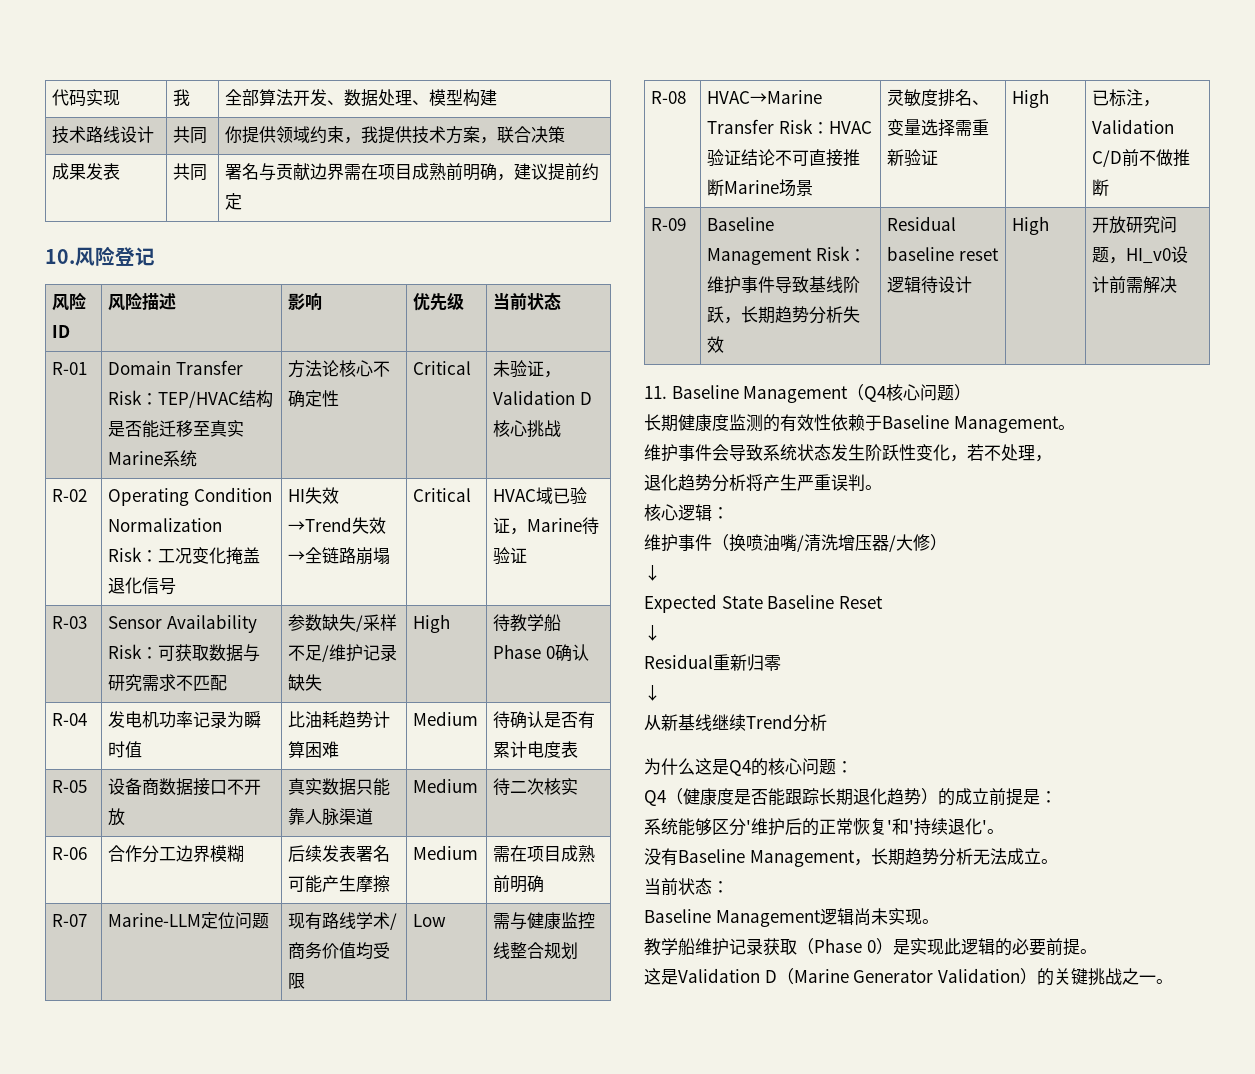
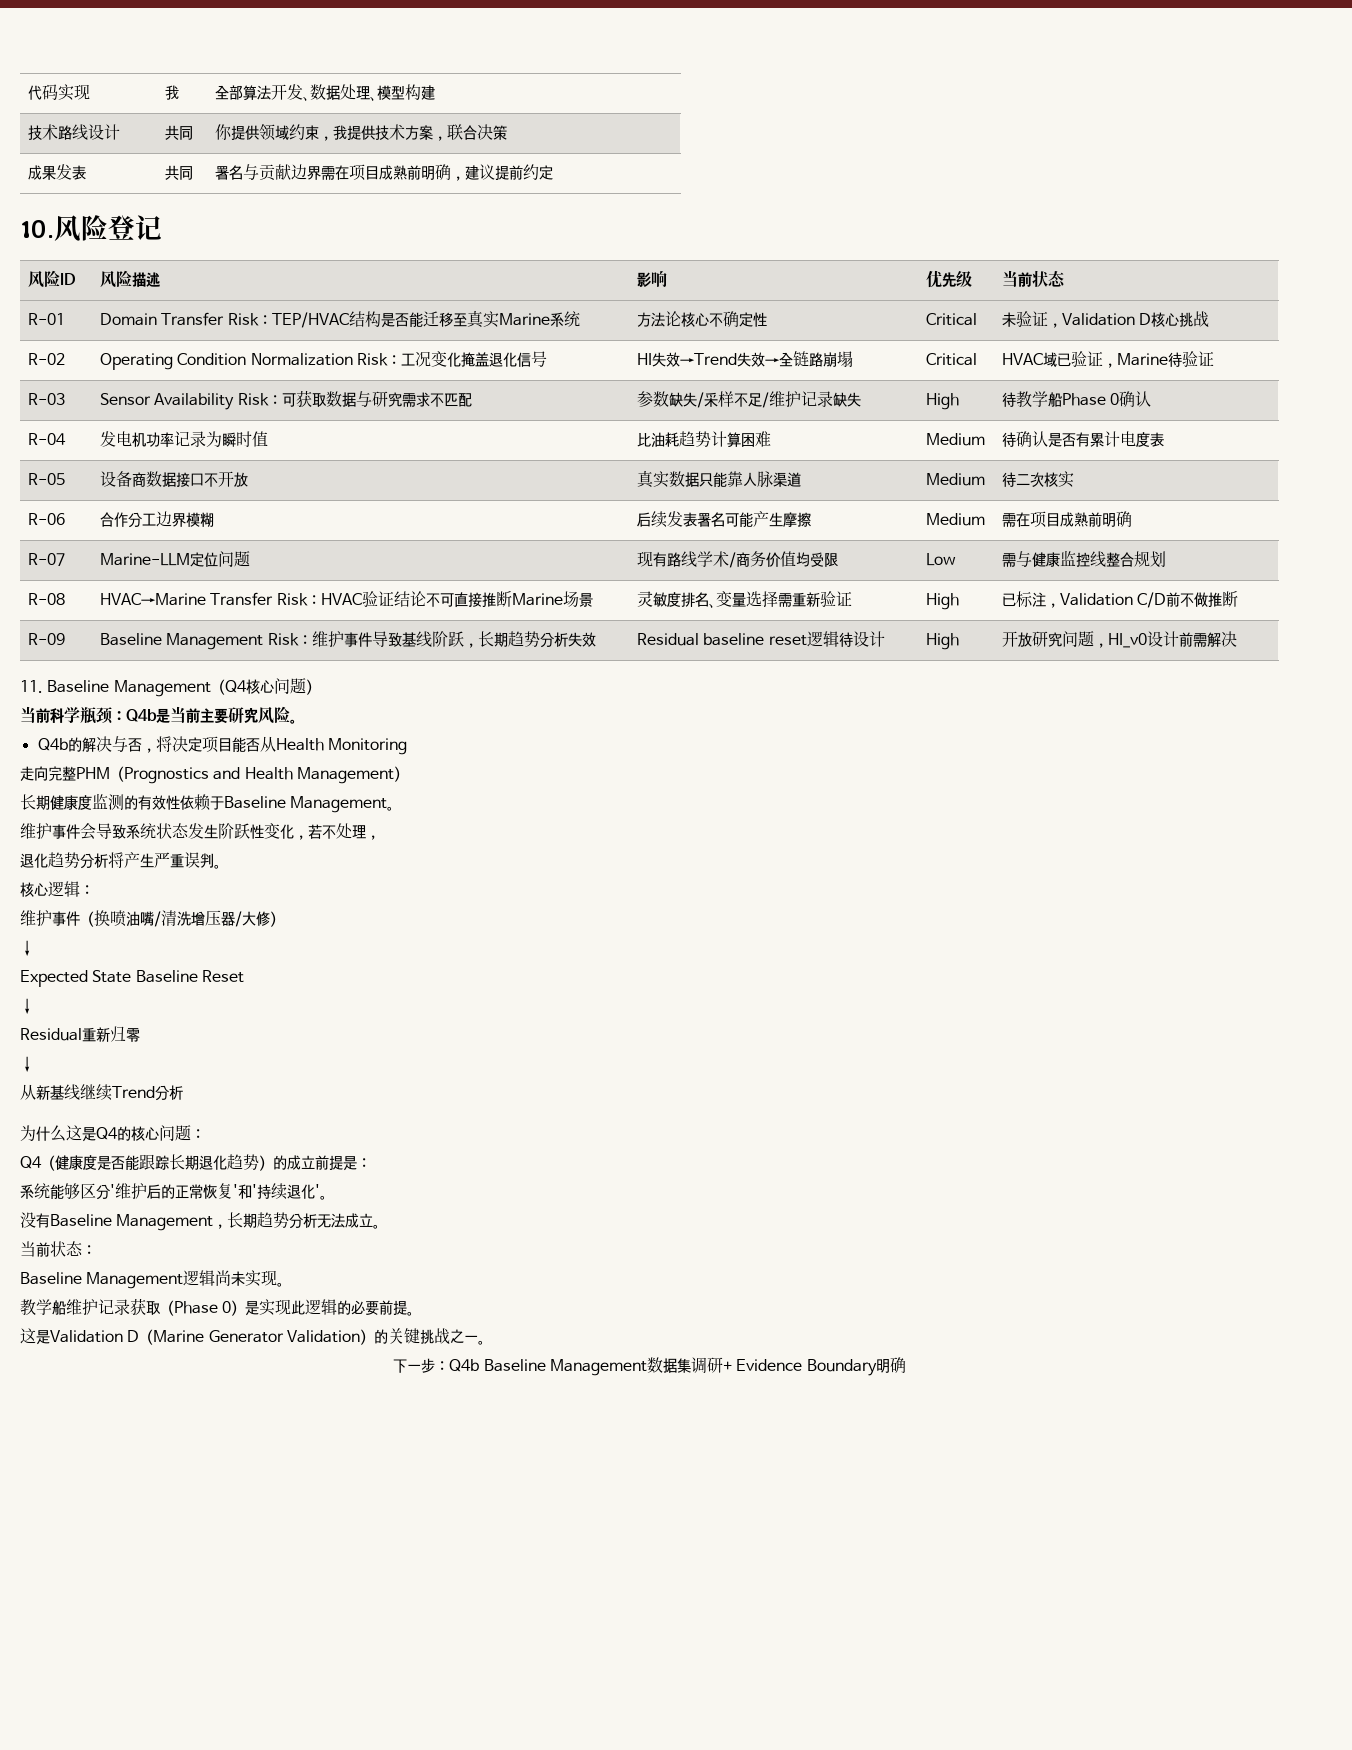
+ 当前科学瓶颈：Q4b是当前主要研究风险。
+ Q4b的解决与否，将决定项目能否从Health Monitoring
+ 走向完整PHM（Prognostics and Health Management）
+ 下一步：Q4b Baseline Management数据集调研+ Evidence Boundary明确

